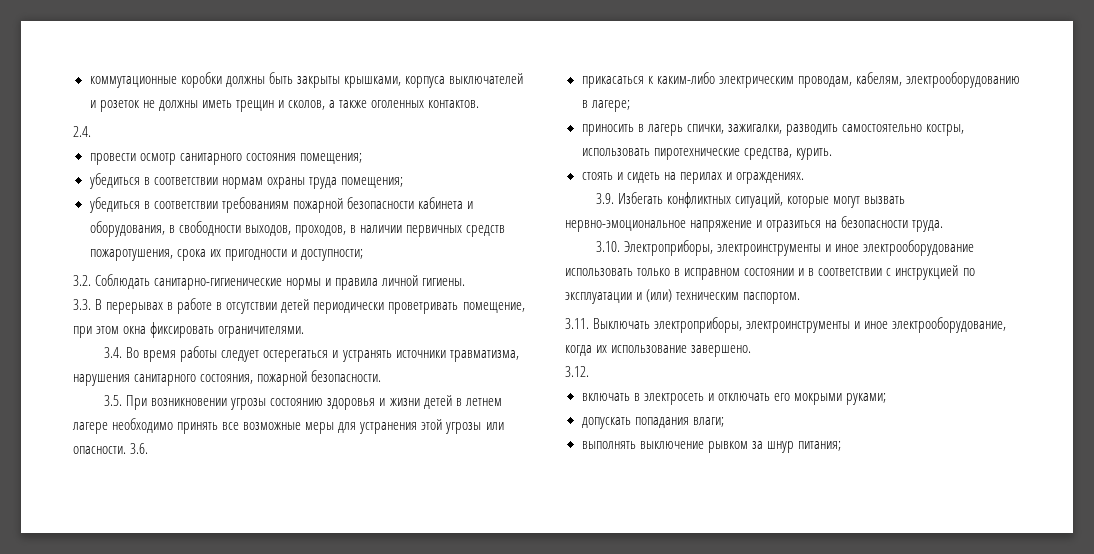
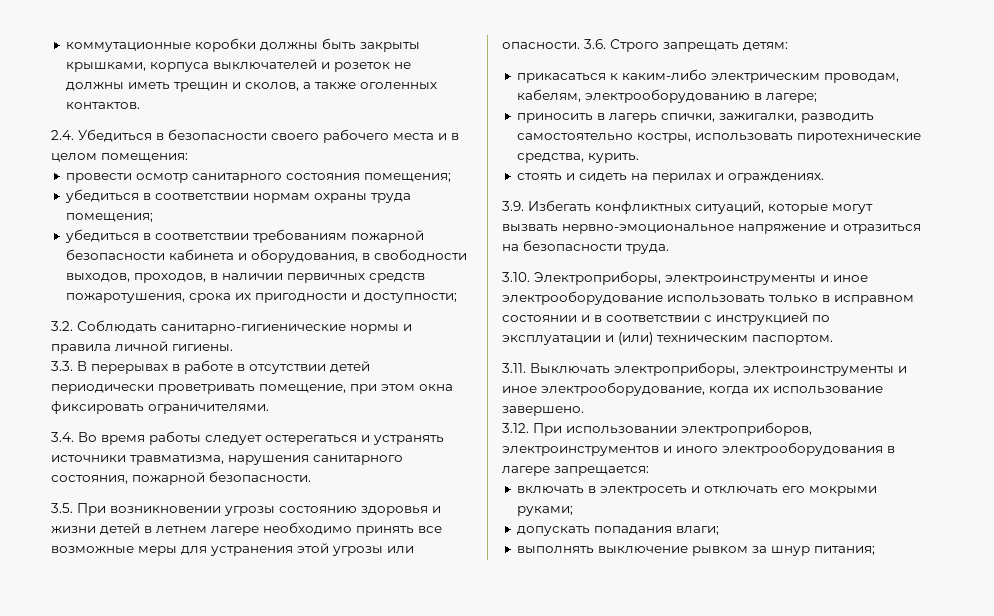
- 2.4.
+ 2.4. Убедиться в безопасности своего рабочего места и в целом помещения:
- 3.6.
+ 3.6. Строго запрещать детям:
- 3.12.
+ 3.12. При использовании электроприборов, электроинструментов и иного электрооборудования в лагере запрещается:

